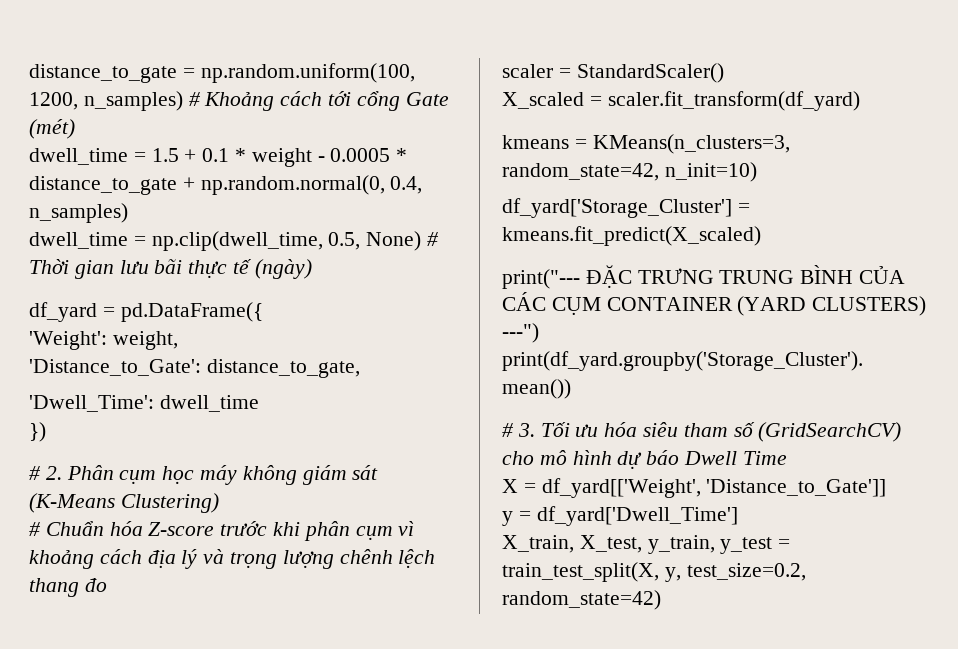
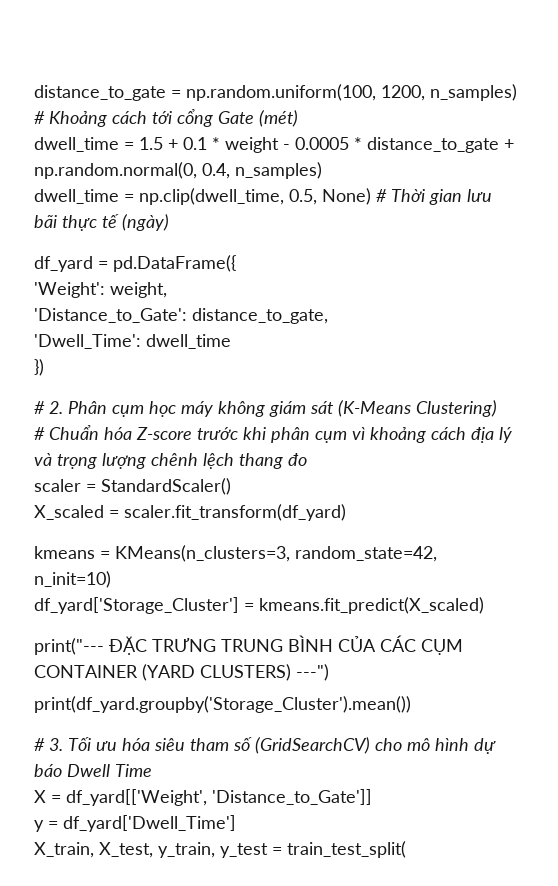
- X_train, X_test, y_train, y_test = train_test_split(X, y, test_size=0.2, random_state=42)
+ X_train, X_test, y_train, y_test = train_test_split(

